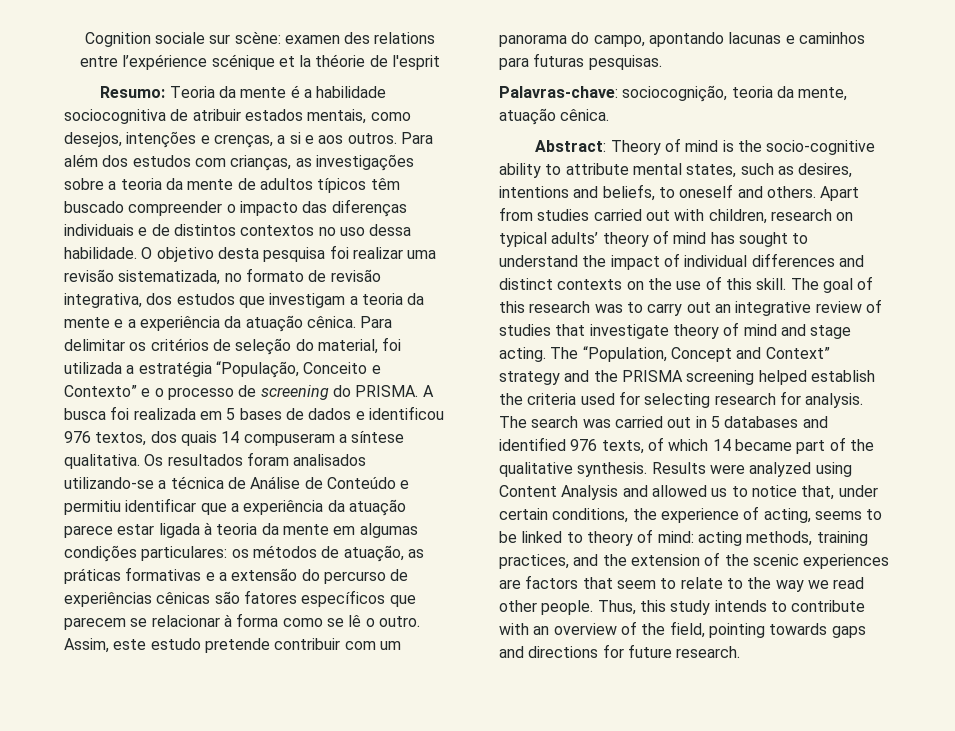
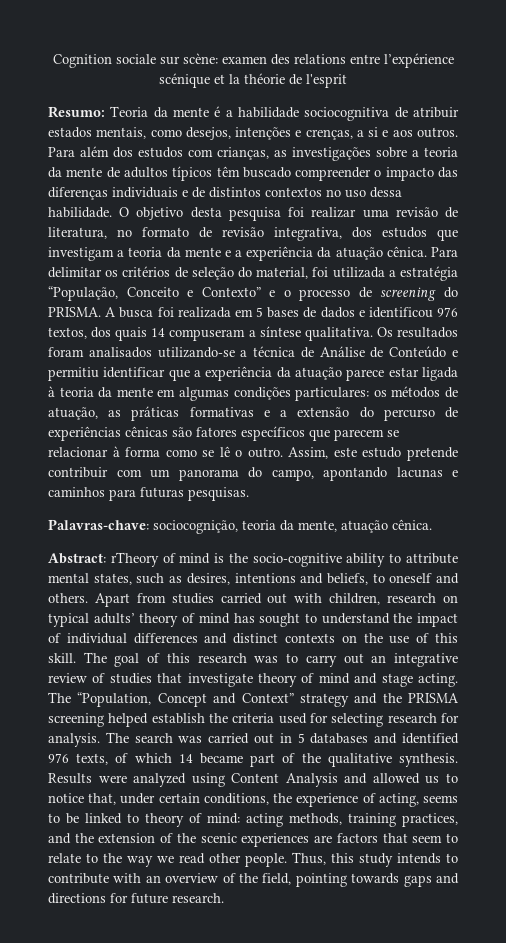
- O objetivo desta pesquisa foi realizar uma revisão sistematizada, no formato de revisão integrativa, dos estudos que investigam a teoria da mente e a experiência da atuação cênica.
+ O objetivo desta pesquisa foi realizar uma revisão de literatura, no formato de revisão integrativa, dos estudos que investigam a teoria da mente e a experiência da atuação cênica.
- Abstract: Theory of mind is the socio-cognitive ability to attribute mental states, such as desires, intentions and beliefs, to oneself and others.
+ Abstract: rTheory of mind is the socio-cognitive ability to attribute mental states, such as desires, intentions and beliefs, to oneself and others.

